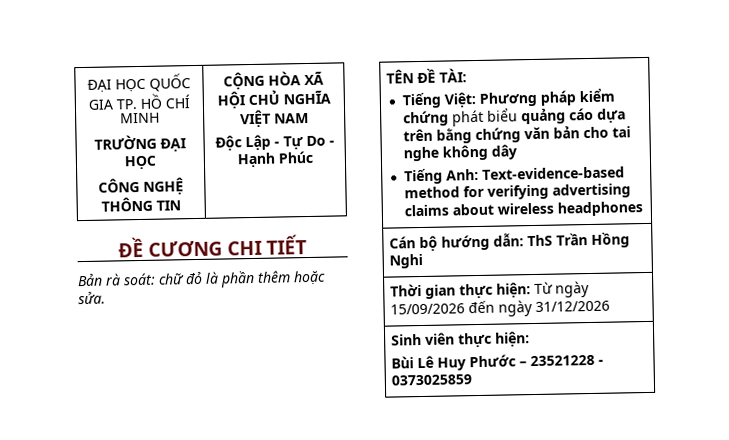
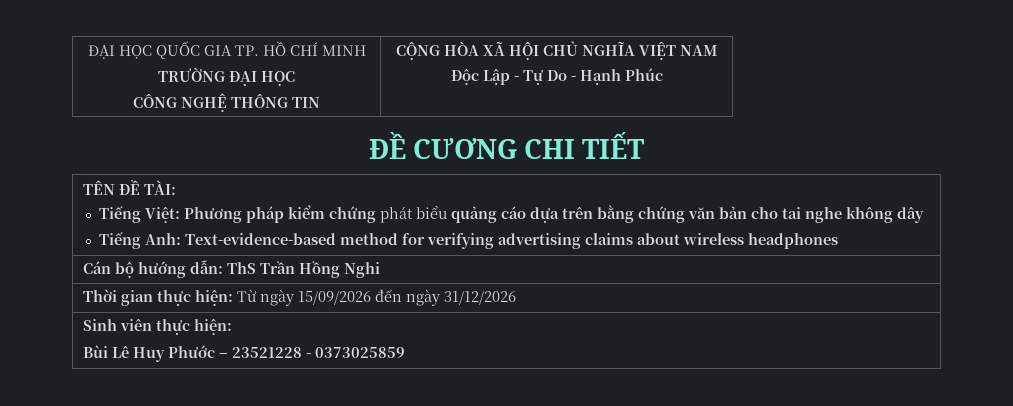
- Bản rà soát: chữ đỏ là phần thêm hoặc sửa.

